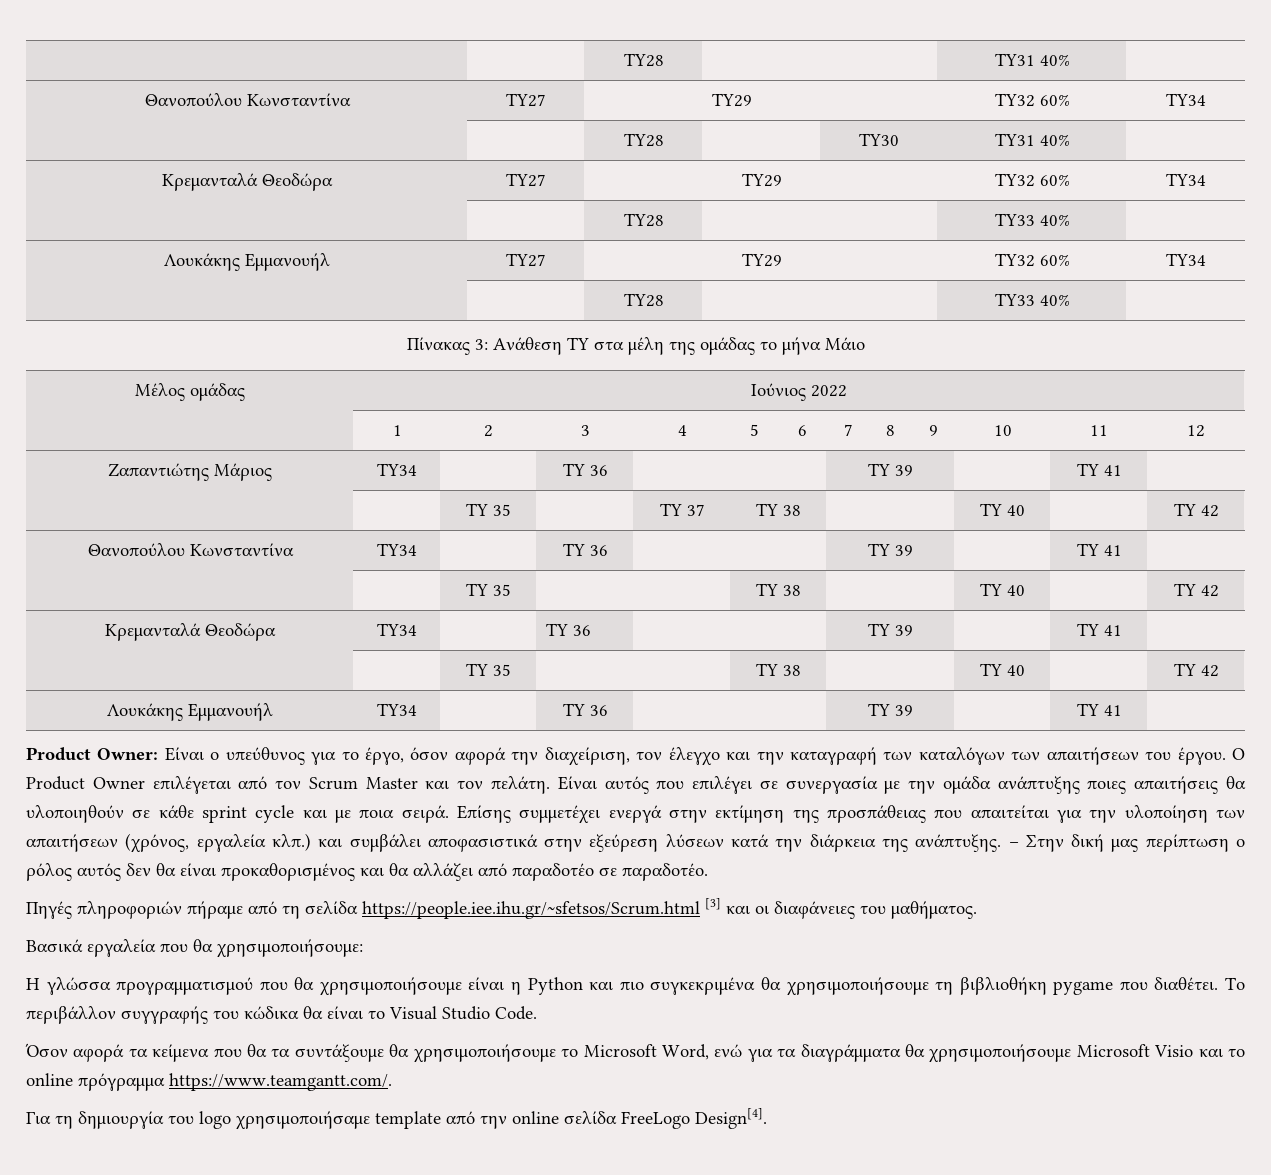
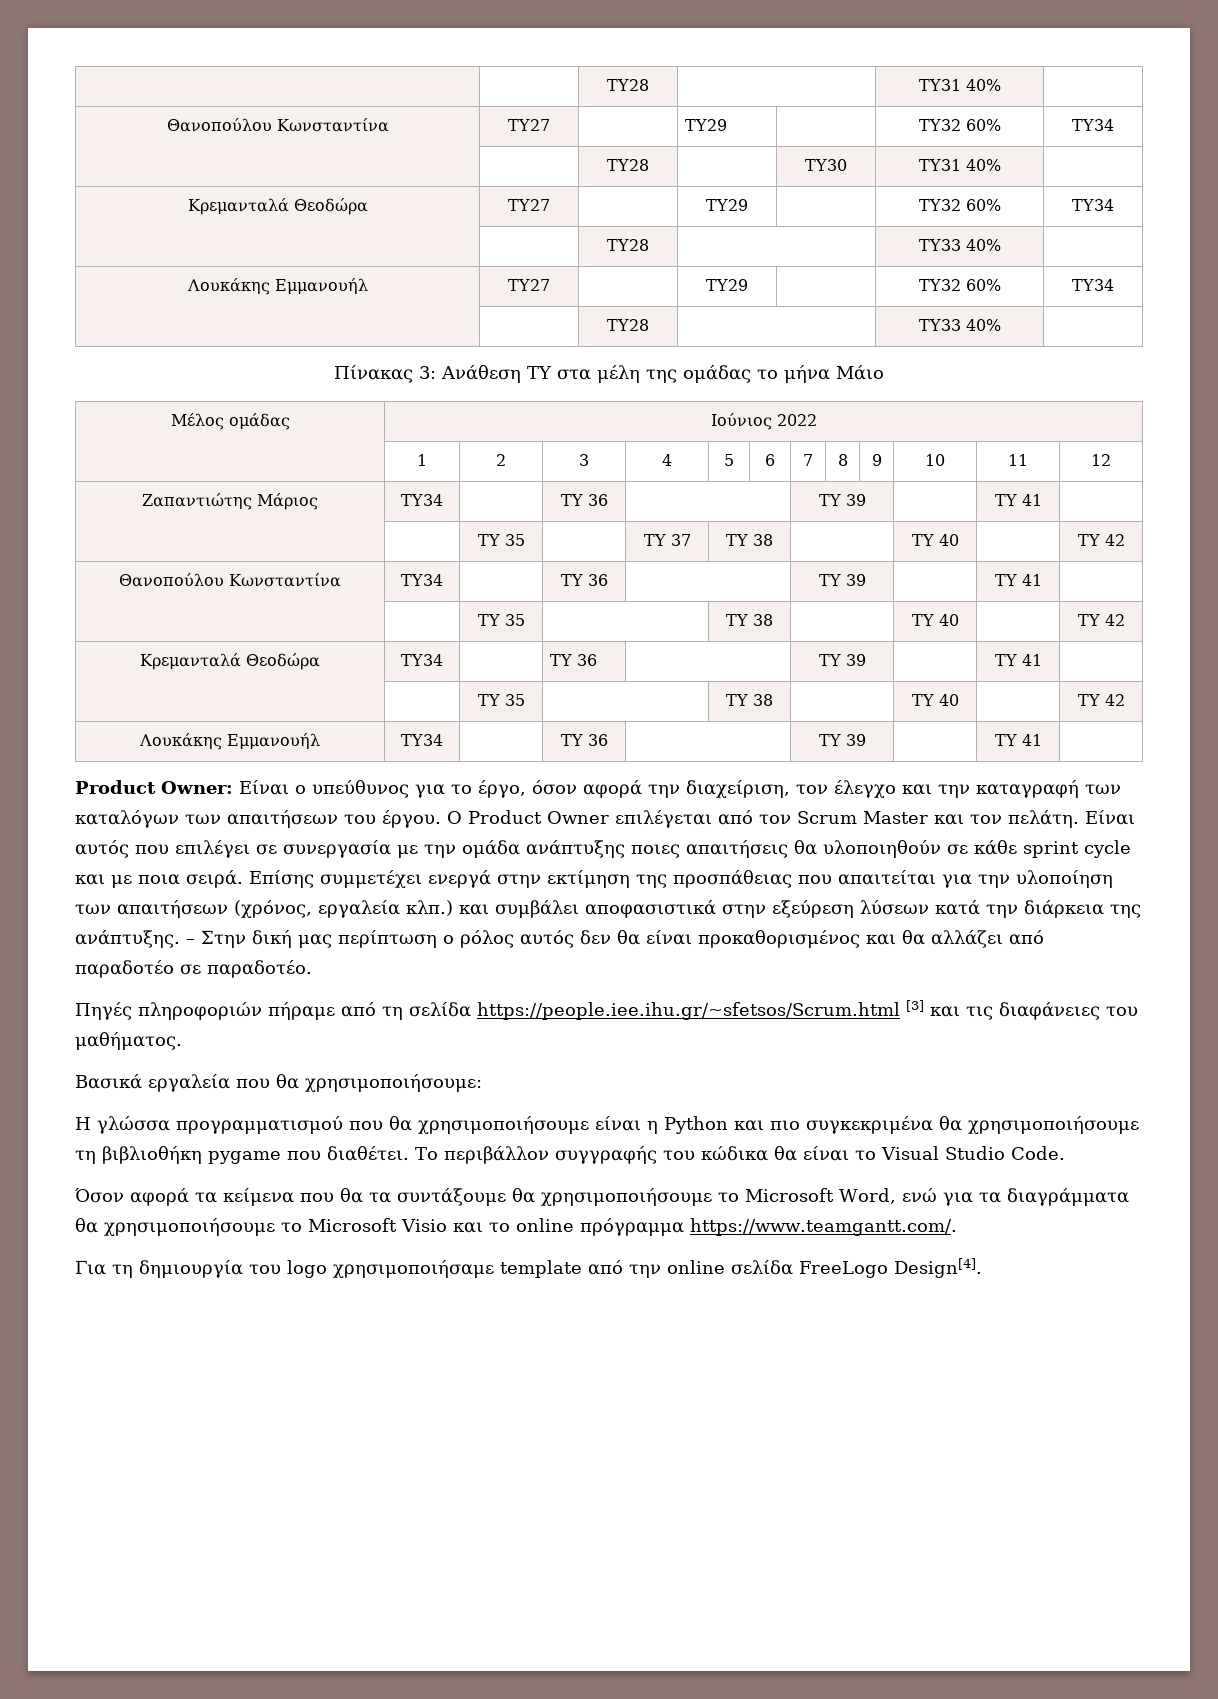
- Πηγές πληροφοριών πήραμε από τη σελίδα https://people.iee.ihu.gr/~sfetsos/Scrum.html [3] και οι διαφάνειες του μαθήματος.
+ Πηγές πληροφοριών πήραμε από τη σελίδα https://people.iee.ihu.gr/~sfetsos/Scrum.html [3] και τις διαφάνειες του μαθήματος.
- Όσον αφορά τα κείμενα που θα τα συντάξουμε θα χρησιμοποιήσουμε το Microsoft Word, ενώ για τα διαγράμματα θα χρησιμοποιήσουμε Microsoft Visio και το online πρόγραμμα https://www.teamgantt.com/.
+ Όσον αφορά τα κείμενα που θα τα συντάξουμε θα χρησιμοποιήσουμε το Microsoft Word, ενώ για τα διαγράμματα θα χρησιμοποιήσουμε το Microsoft Visio και το online πρόγραμμα https://www.teamgantt.com/.

